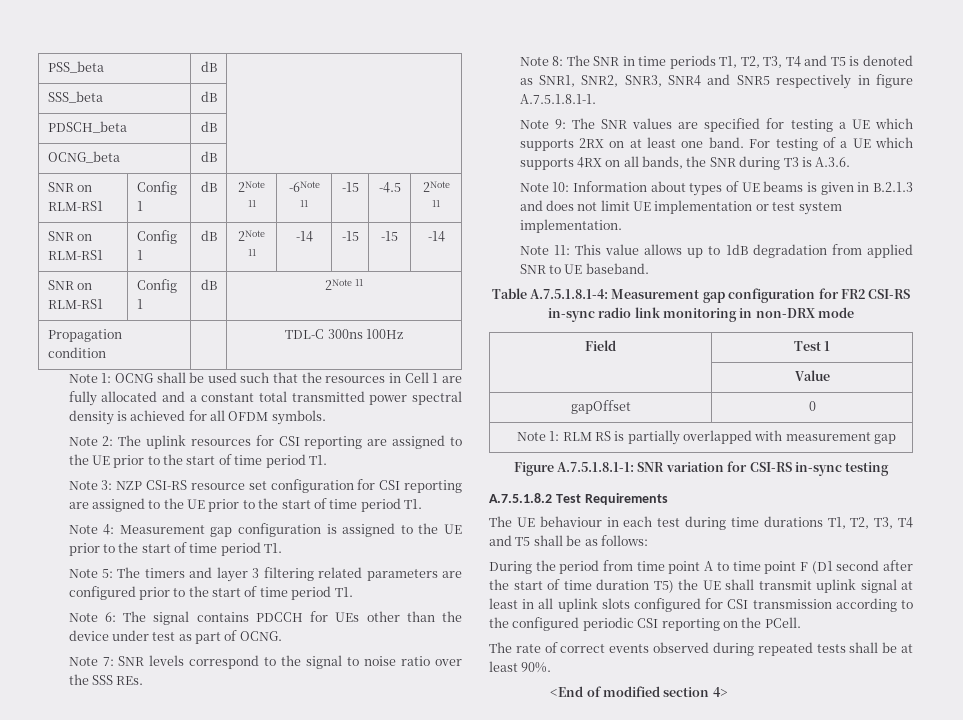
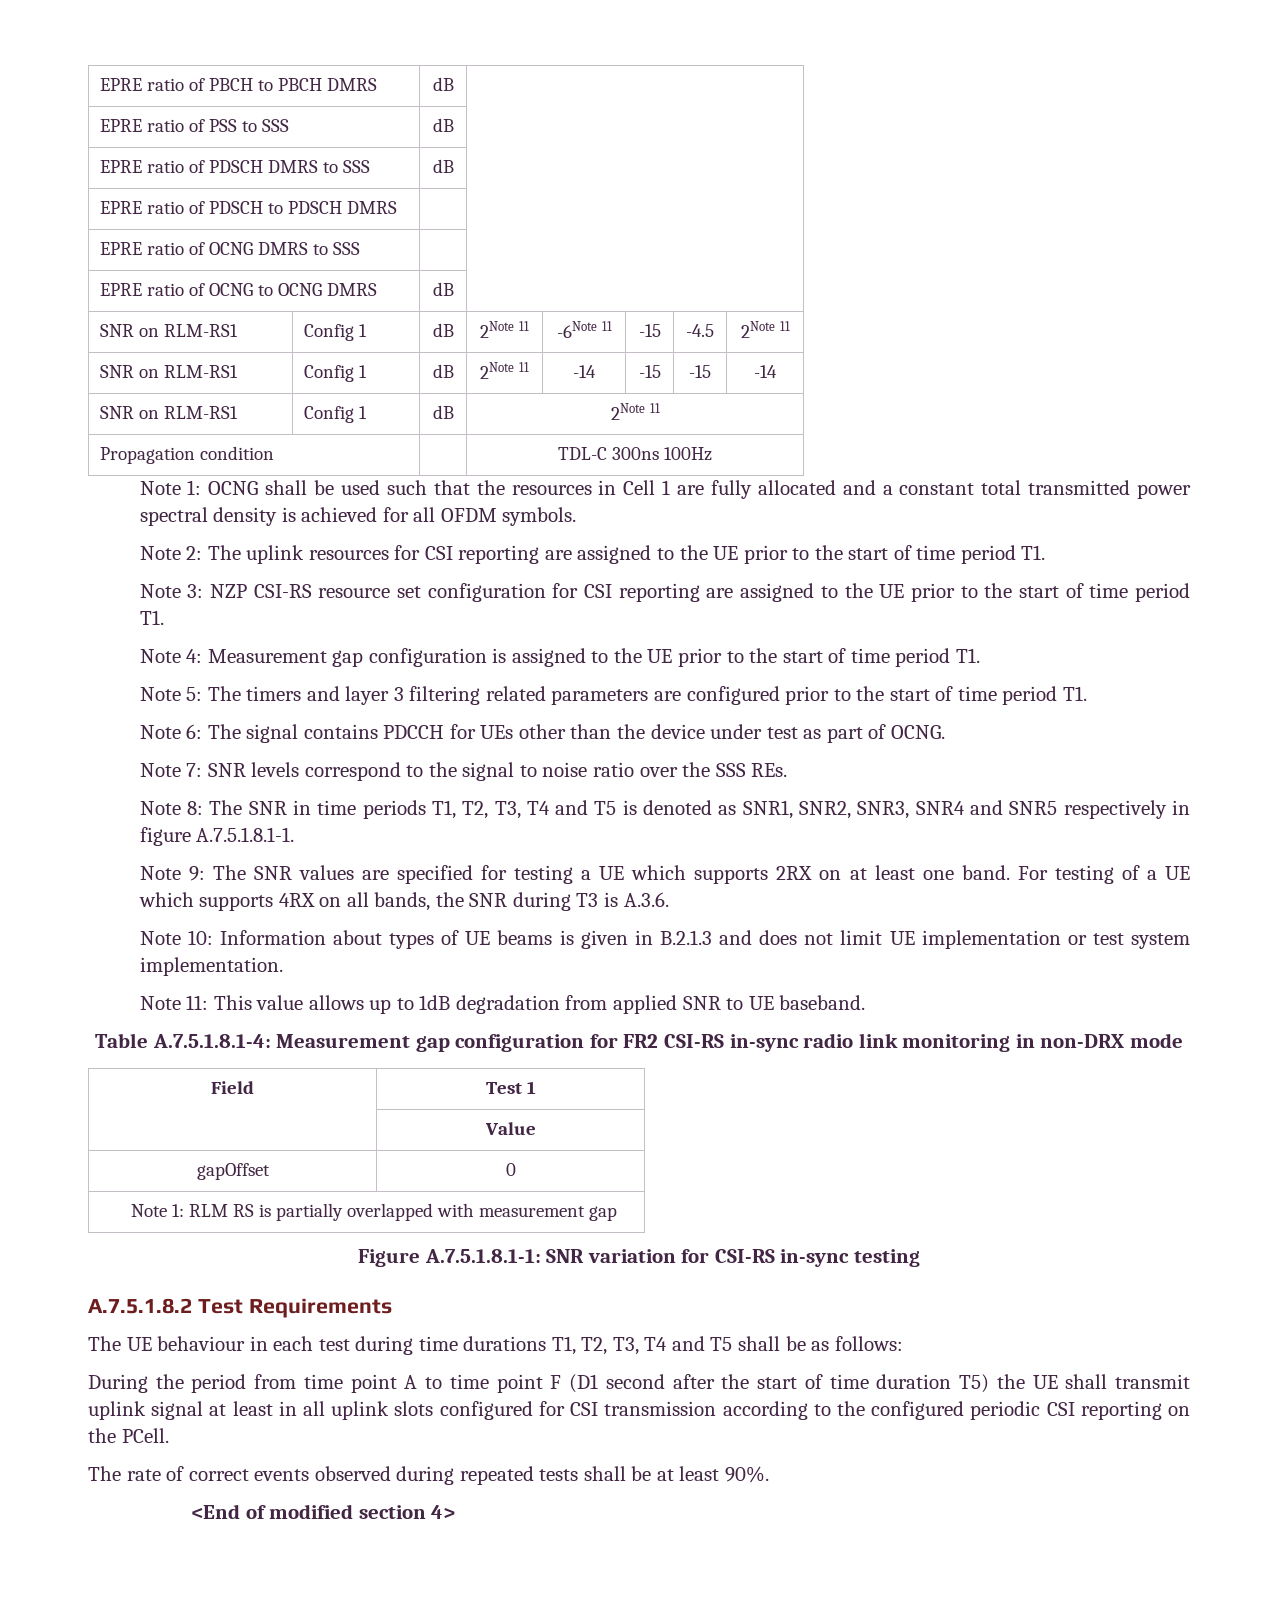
- PSS_beta | dB |
- SSS_beta | dB |
- PDSCH_beta | dB |
- OCNG_beta | dB |
+ EPRE ratio of PBCH to PBCH DMRS | dB |
+ EPRE ratio of PSS to SSS | dB |
+ EPRE ratio of PDSCH DMRS to SSS | dB |
+ EPRE ratio of PDSCH to PDSCH DMRS | |
+ EPRE ratio of OCNG DMRS to SSS | |
+ EPRE ratio of OCNG to OCNG DMRS | dB |

